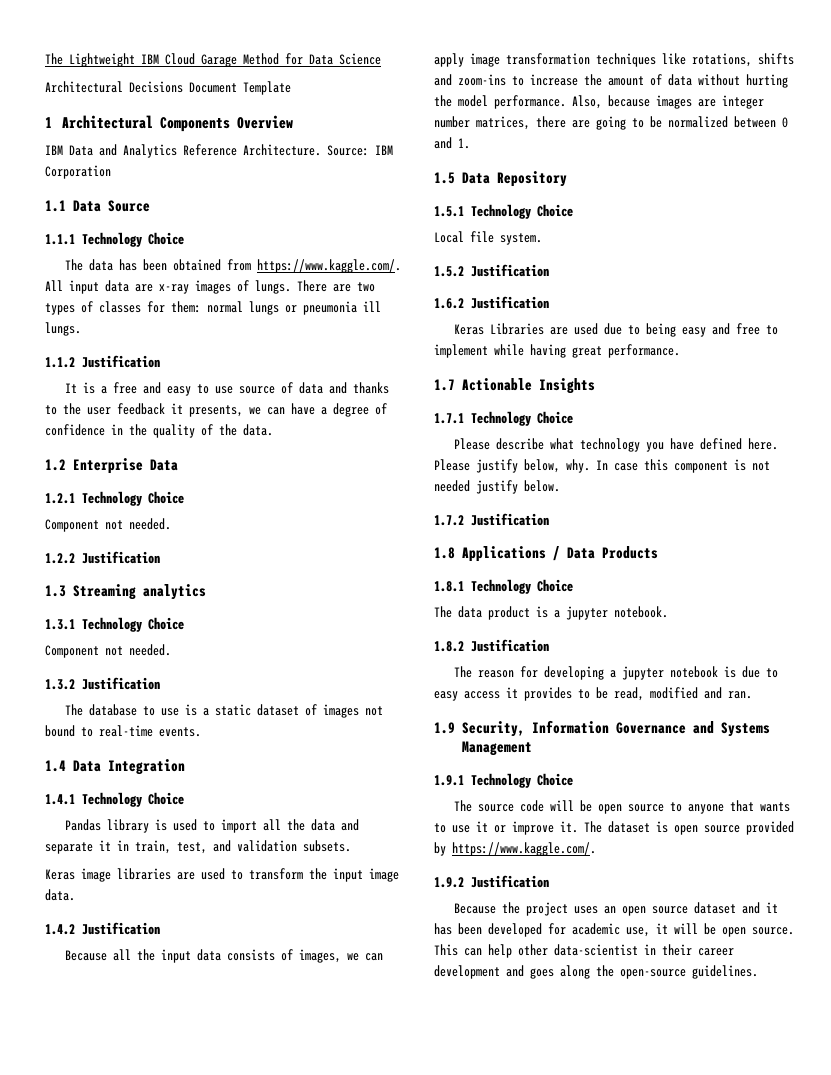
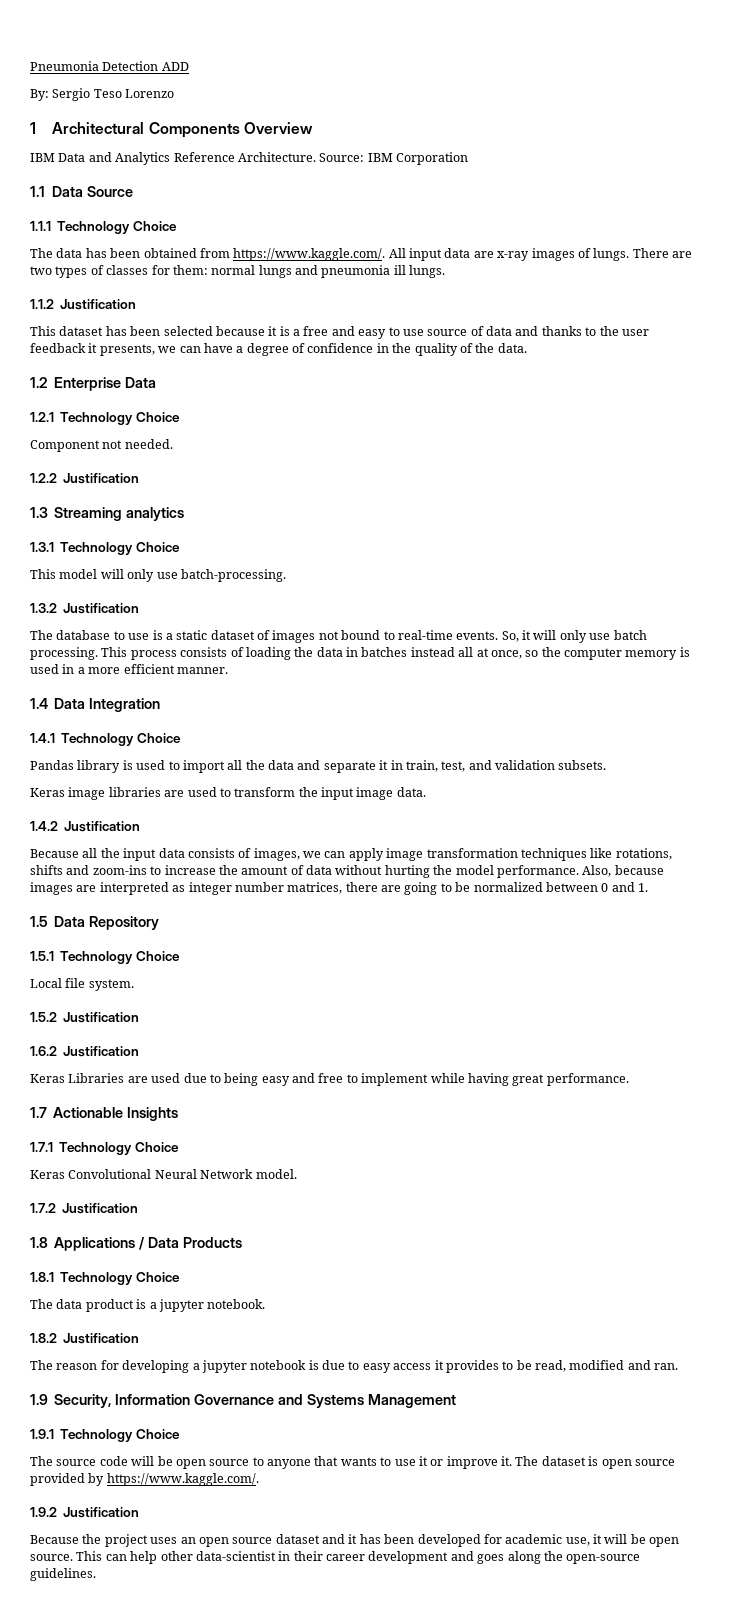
- The Lightweight IBM Cloud Garage Method for Data Science
- Architectural Decisions Document Template
+ Pneumonia Detection ADD
+ By: Sergio Teso Lorenzo
- There are two types of classes for them: normal lungs or pneumonia ill lungs.
+ There are two types of classes for them: normal lungs and pneumonia ill lungs.
- It is a free and easy to use source of data and thanks to the user feedback it presents, we can have a degree of confidence in the quality of the data.
+ This dataset has been selected because it is a free and easy to use source of data and thanks to the user feedback it presents, we can have a degree of confidence in the quality of the data.
  1.3.1 Technology Choice
- Component not needed.
+ This model will only use batch-processing.
+ So, it will only use batch processing. This process consists of loading the data in batches instead all at once, so the computer memory is used in a more efficient manner.
- Also, because images are integer number matrices, there are going to be normalized between 0 and 1.
+ Also, because images are interpreted as integer number matrices, there are going to be normalized between 0 and 1.
- Please describe what technology you have defined here. Please justify below, why. In case this component is not needed justify below.
+ Keras Convolutional Neural Network model.

